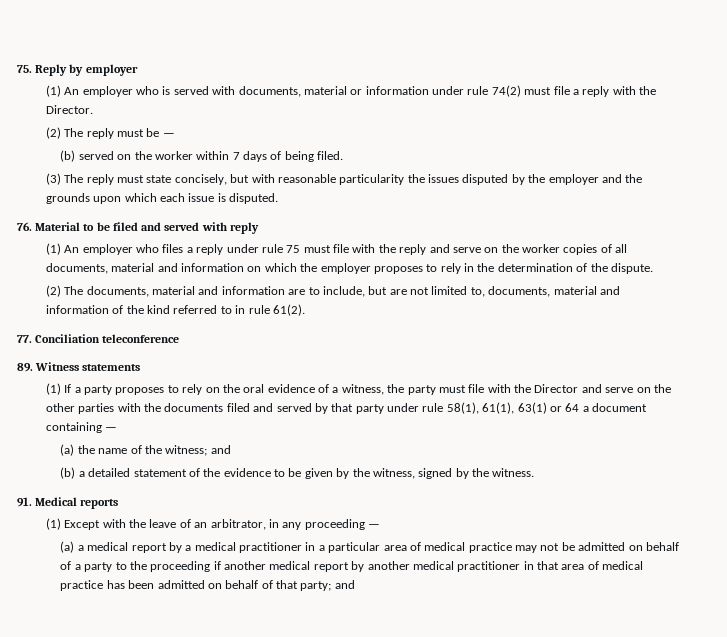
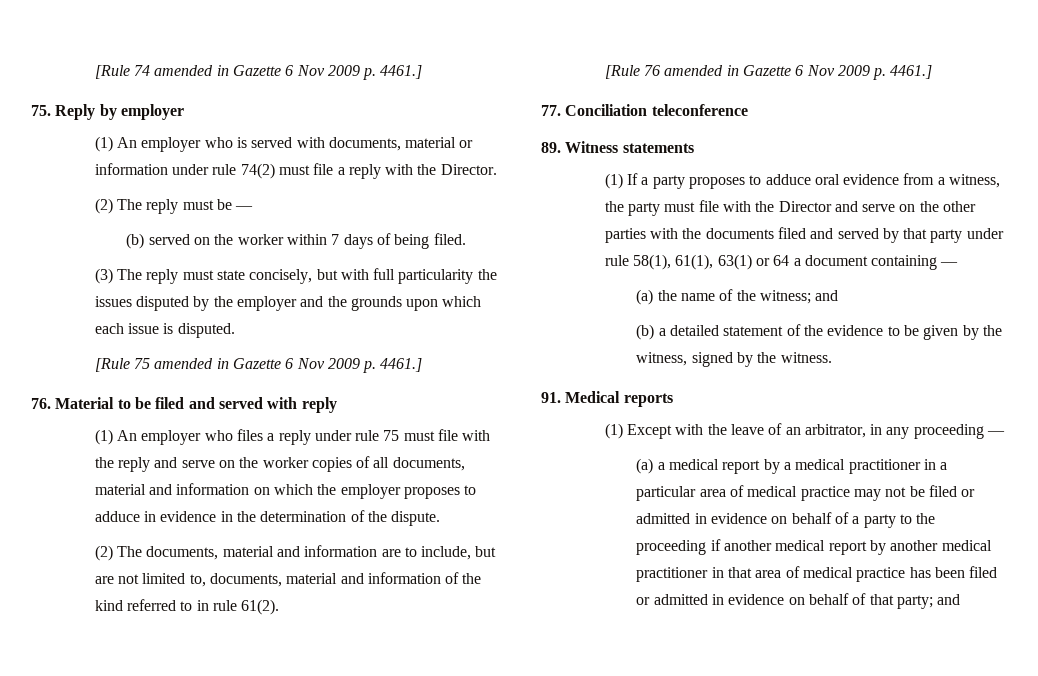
+ [Rule 74 amended in Gazette 6 Nov 2009 p. 4461.]
- (3) The reply must state concisely, but with reasonable particularity the issues disputed by the employer and the grounds upon which each issue is disputed.
+ (3) The reply must state concisely, but with full particularity the issues disputed by the employer and the grounds upon which each issue is disputed.
+ [Rule 75 amended in Gazette 6 Nov 2009 p. 4461.]
- (1) An employer who files a reply under rule 75 must file with the reply and serve on the worker copies of all documents, material and information on which the employer proposes to rely in the determination of the dispute.
+ (1) An employer who files a reply under rule 75 must file with the reply and serve on the worker copies of all documents, material and information on which the employer proposes to adduce in evidence in the determination of the dispute.
+ [Rule 76 amended in Gazette 6 Nov 2009 p. 4461.]
- (1) If a party proposes to rely on the oral evidence of a witness, the party must file with the Director and serve on the other parties with the documents filed and served by that party under rule 58(1), 61(1), 63(1) or 64 a document containing —
+ (1) If a party proposes to adduce oral evidence from a witness, the party must file with the Director and serve on the other parties with the documents filed and served by that party under rule 58(1), 61(1), 63(1) or 64 a document containing —
- (a) a medical report by a medical practitioner in a particular area of medical practice may not be admitted on behalf of a party to the proceeding if another medical report by another medical practitioner in that area of medical practice has been admitted on behalf of that party; and
+ (a) a medical report by a medical practitioner in a particular area of medical practice may not be filed or admitted in evidence on behalf of a party to the proceeding if another medical report by another medical practitioner in that area of medical practice has been filed or admitted in evidence on behalf of that party; and

